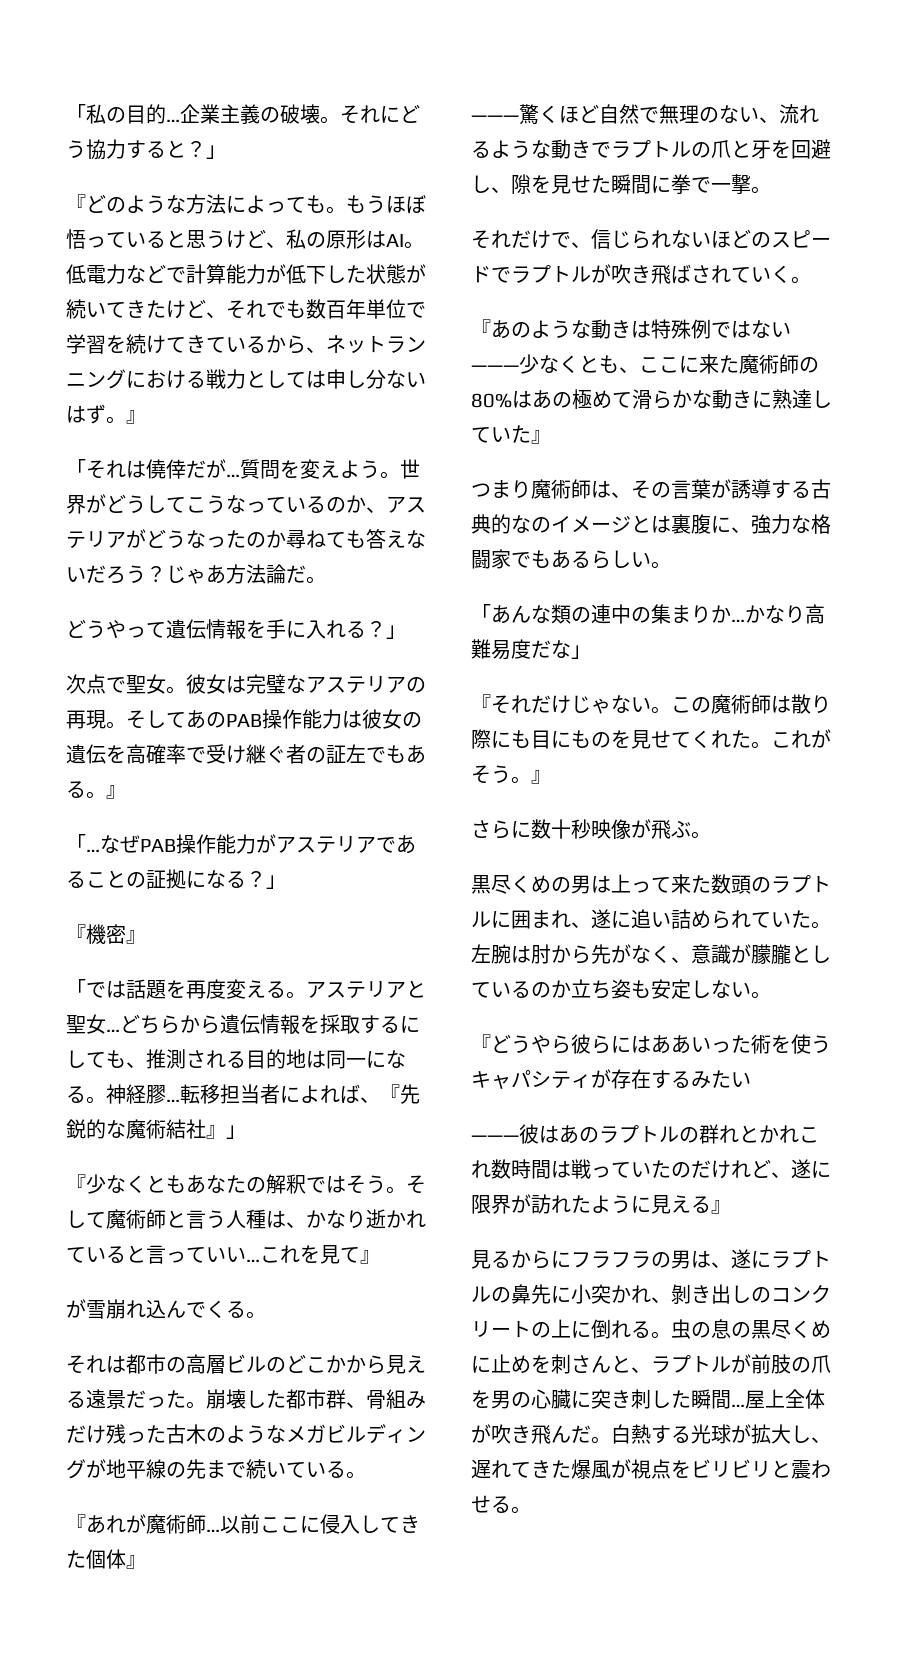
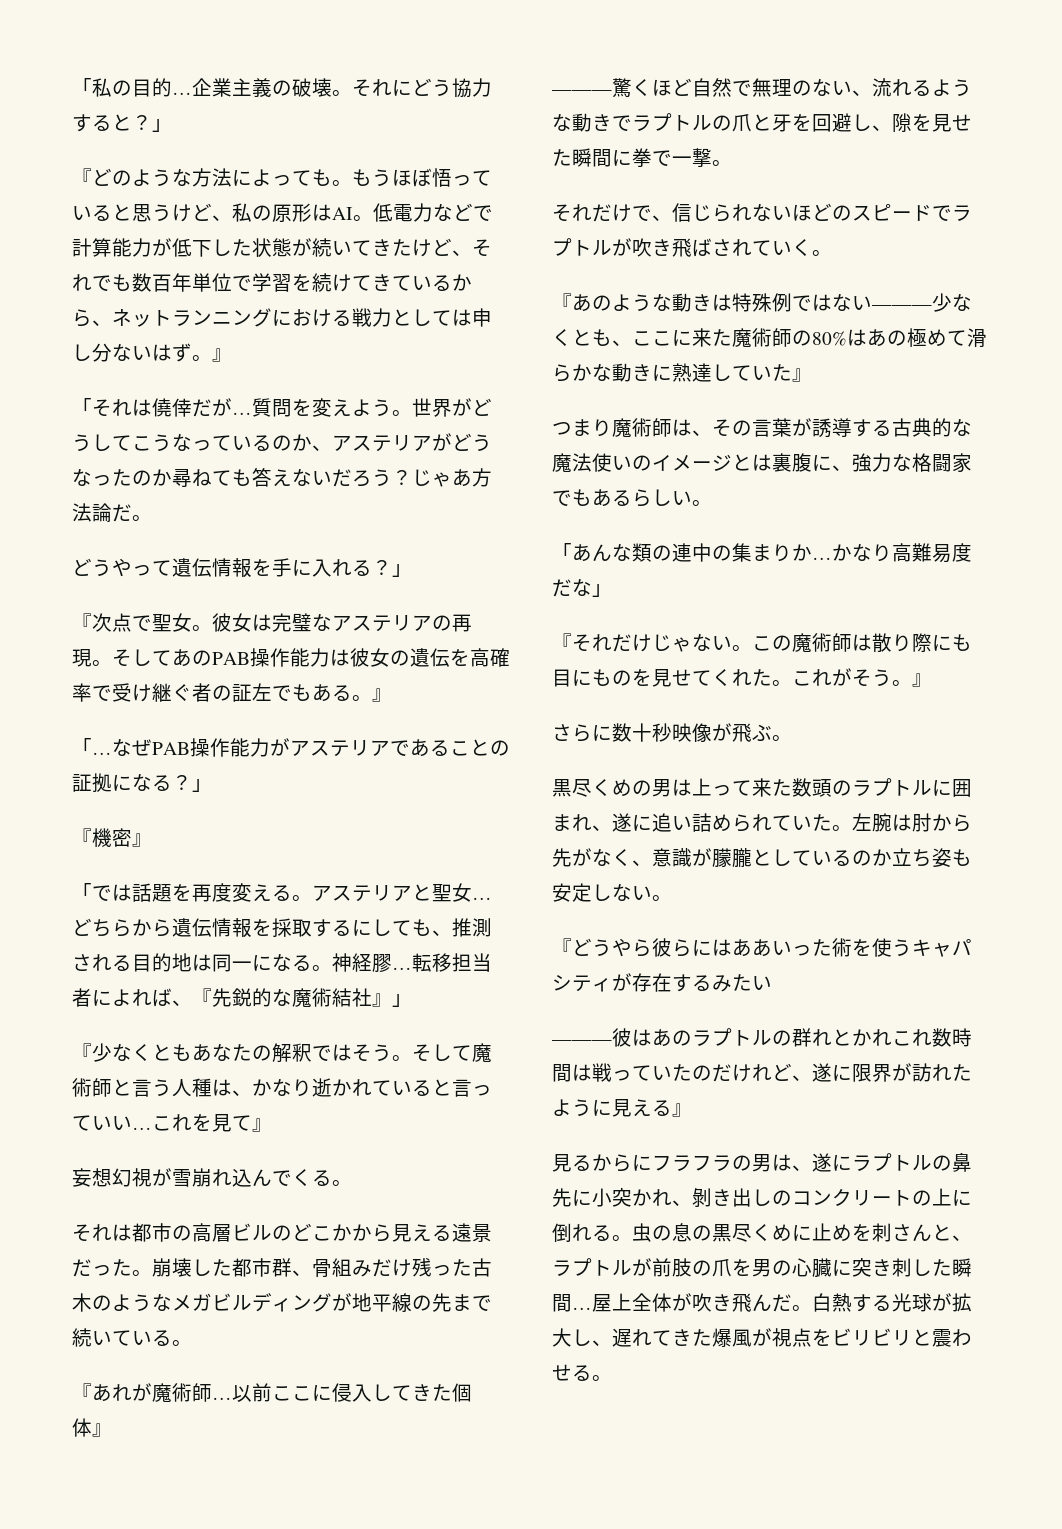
- 次点で聖女。
+ 『次点で聖女。
- が雪崩れ込んでくる。
+ 妄想幻視が雪崩れ込んでくる。
- つまり魔術師は、その言葉が誘導する古典的なのイメージとは裏腹に、強力な格闘家でもあるらしい。
+ つまり魔術師は、その言葉が誘導する古典的な魔法使いのイメージとは裏腹に、強力な格闘家でもあるらしい。

